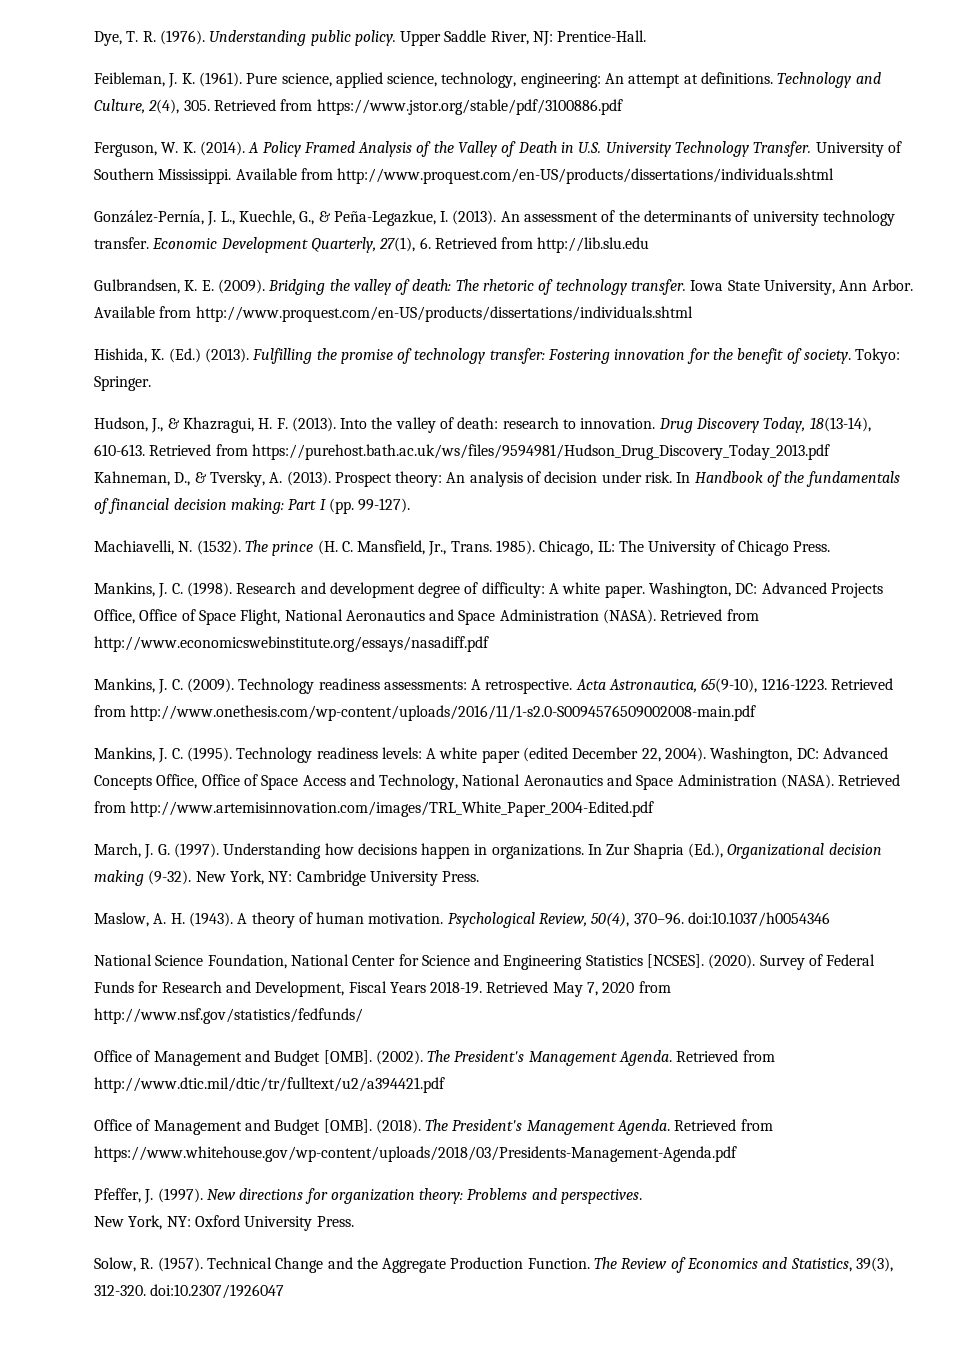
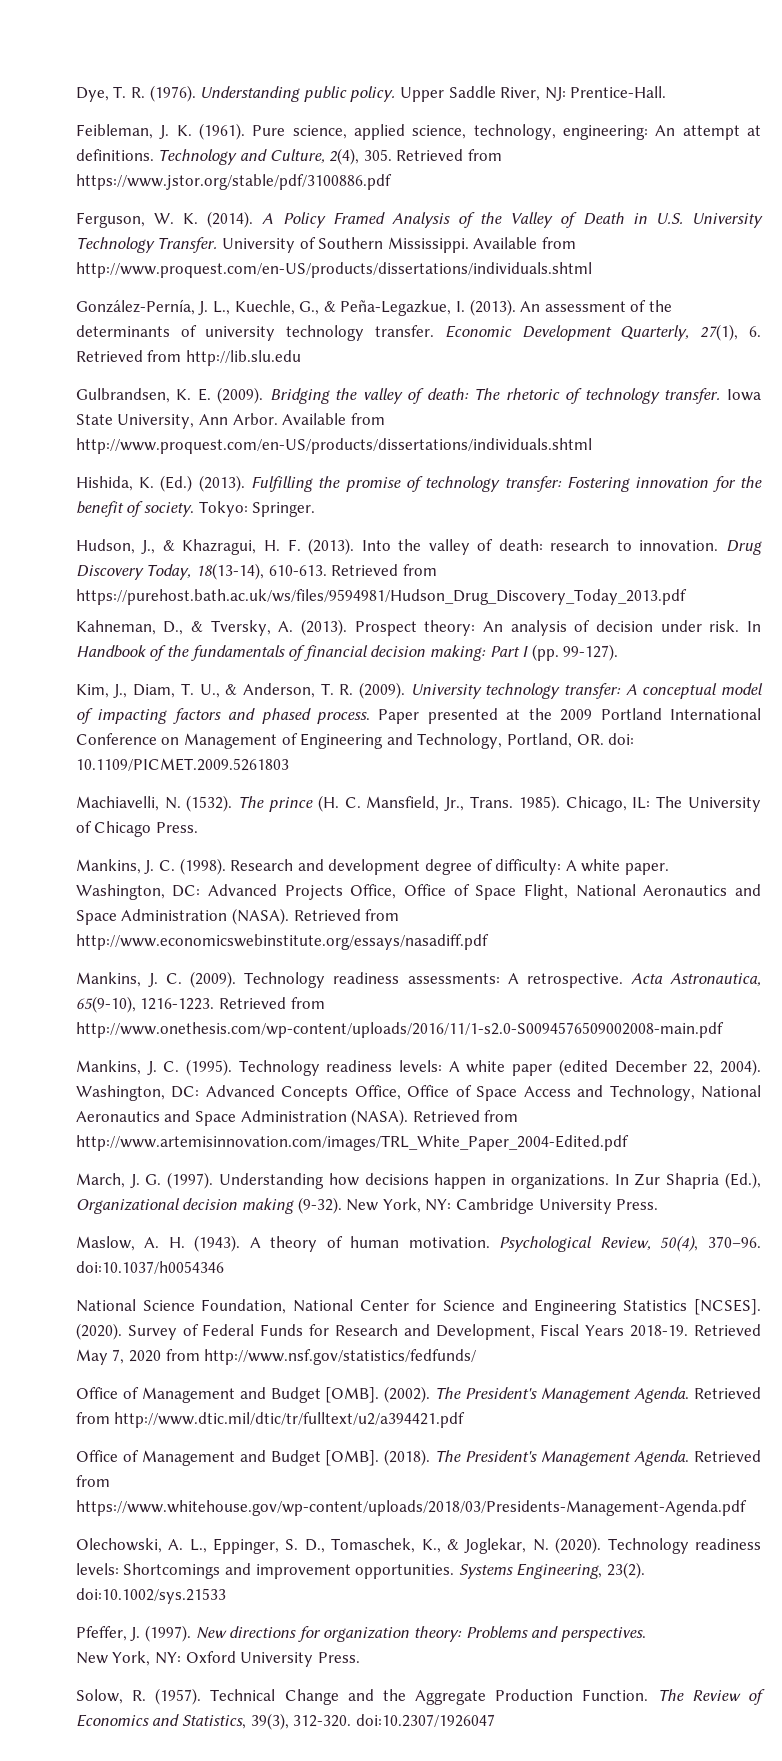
+ Kim, J., Diam, T. U., & Anderson, T. R. (2009). University technology transfer: A conceptual model of impacting factors and phased process. Paper presented at the 2009 Portland International Conference on Management of Engineering and Technology, Portland, OR. doi: 10.1109/PICMET.2009.5261803
+ Olechowski, A. L., Eppinger, S. D., Tomaschek, K., & Joglekar, N. (2020). Technology readiness levels: Shortcomings and improvement opportunities. Systems Engineering, 23(2). doi:10.1002/sys.21533

